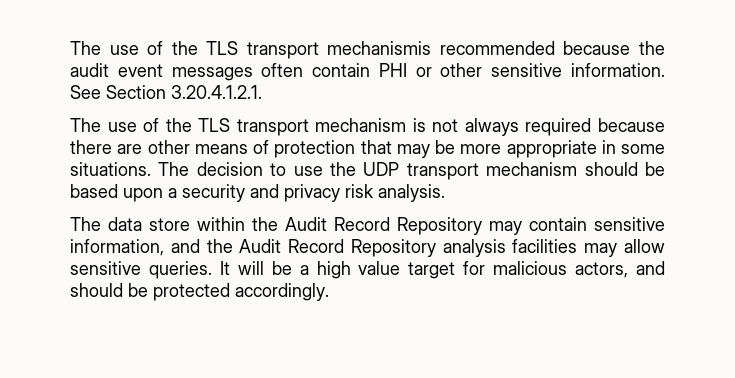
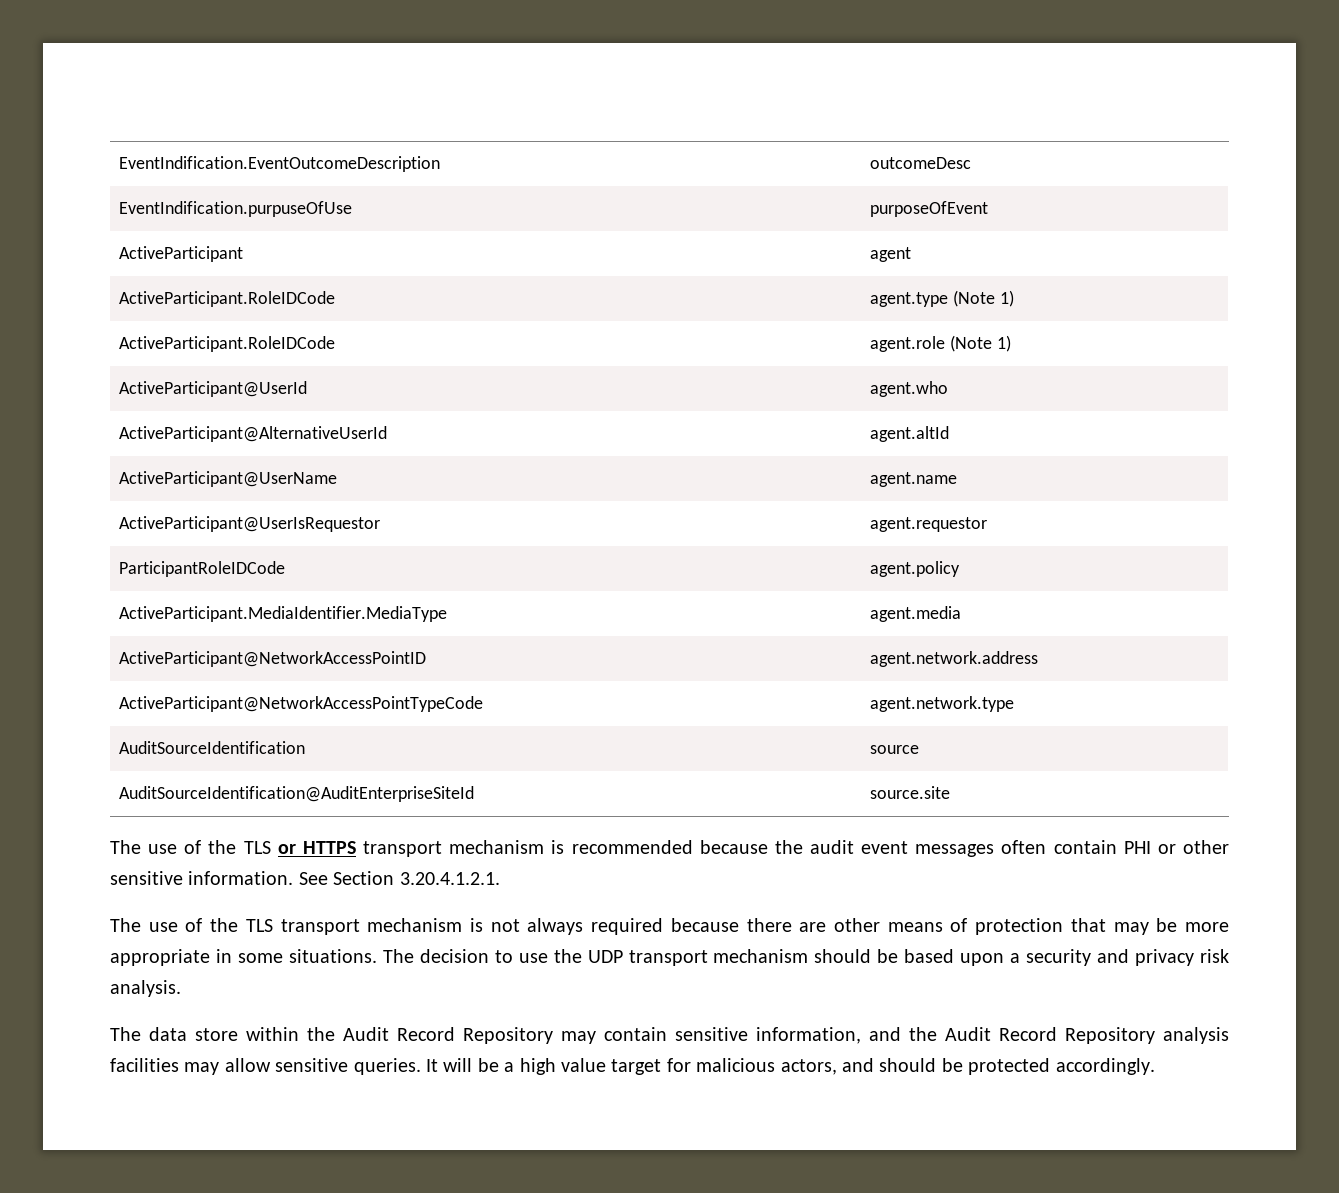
- The use of the TLS transport mechanismis recommended because the audit event messages often contain PHI or other sensitive information.
+ EventIndification.EventOutcomeDescription | outcomeDesc
+ EventIndification.purpuseOfUse | purposeOfEvent
+ ActiveParticipant | agent
+ ActiveParticipant.RoleIDCode | agent.type (Note 1)
+ ActiveParticipant.RoleIDCode | agent.role (Note 1)
+ ActiveParticipant@UserId | agent.who
+ ActiveParticipant@AlternativeUserId | agent.altId
+ ActiveParticipant@UserName | agent.name
+ ActiveParticipant@UserIsRequestor | agent.requestor
+ ParticipantRoleIDCode | agent.policy
+ ActiveParticipant.MediaIdentifier.MediaType | agent.media
+ ActiveParticipant@NetworkAccessPointID | agent.network.address
+ ActiveParticipant@NetworkAccessPointTypeCode | agent.network.type
+ AuditSourceIdentification | source
+ AuditSourceIdentification@AuditEnterpriseSiteId | source.site
+ The use of the TLS or HTTPS transport mechanism is recommended because the audit event messages often contain PHI or other sensitive information.

